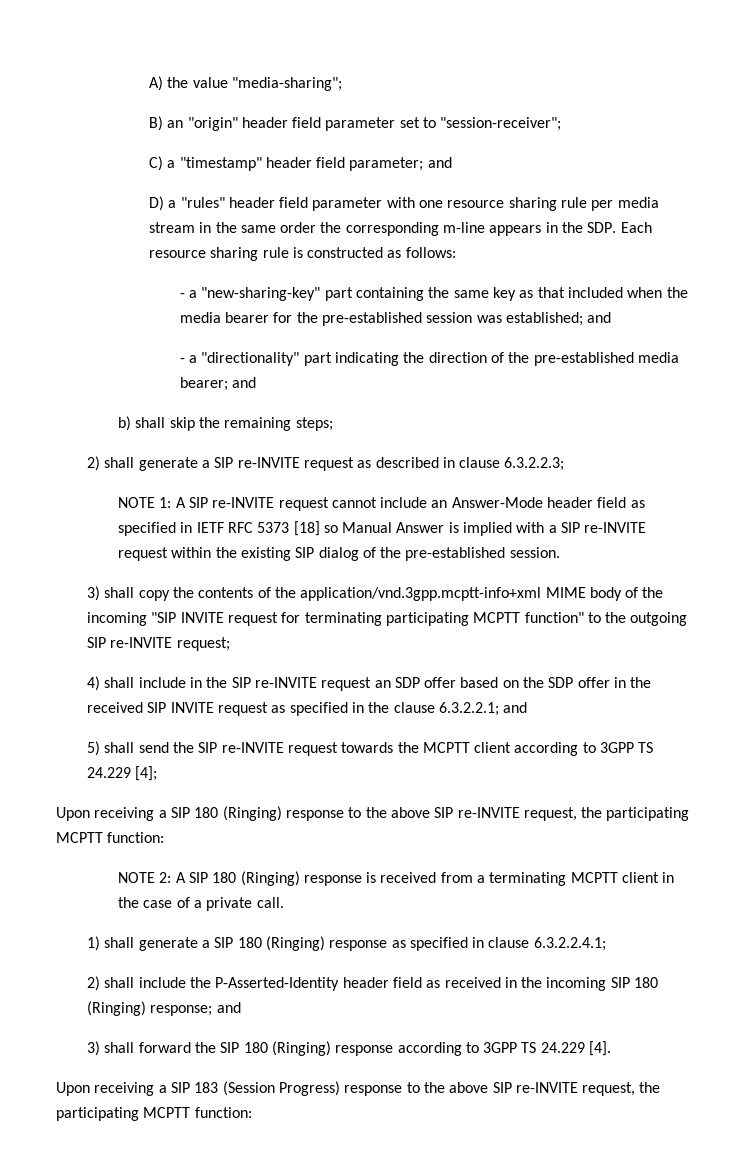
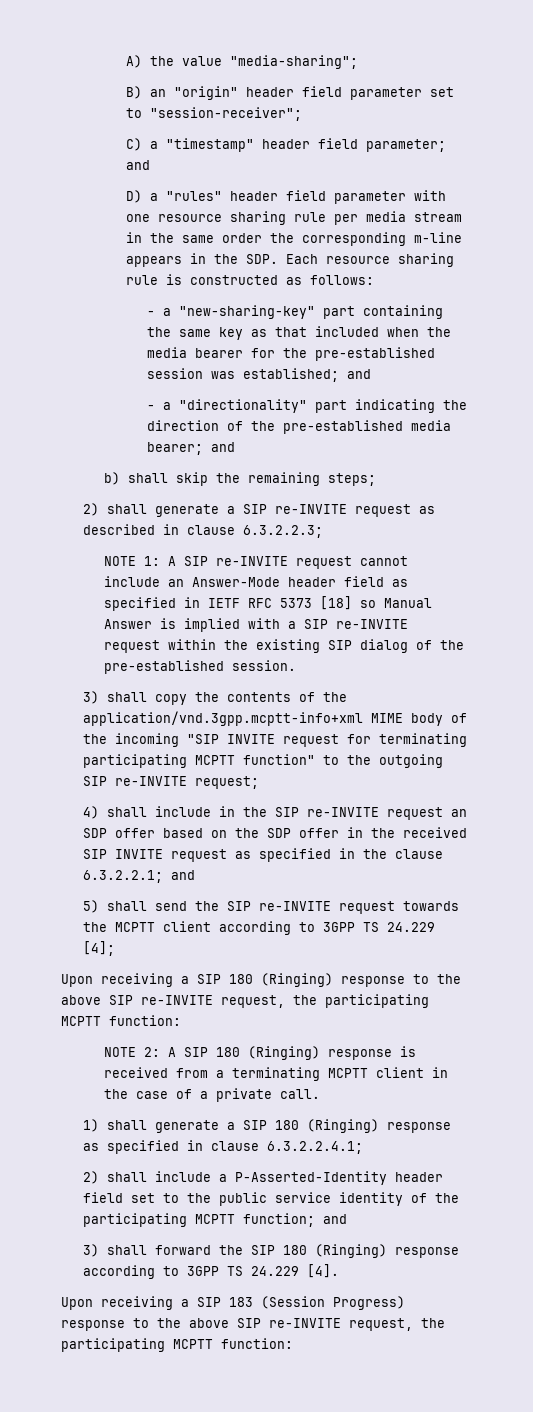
- 2) shall include the P-Asserted-Identity header field as received in the incoming SIP 180 (Ringing) response; and
+ 2) shall include a P-Asserted-Identity header field set to the public service identity of the participating MCPTT function; and

